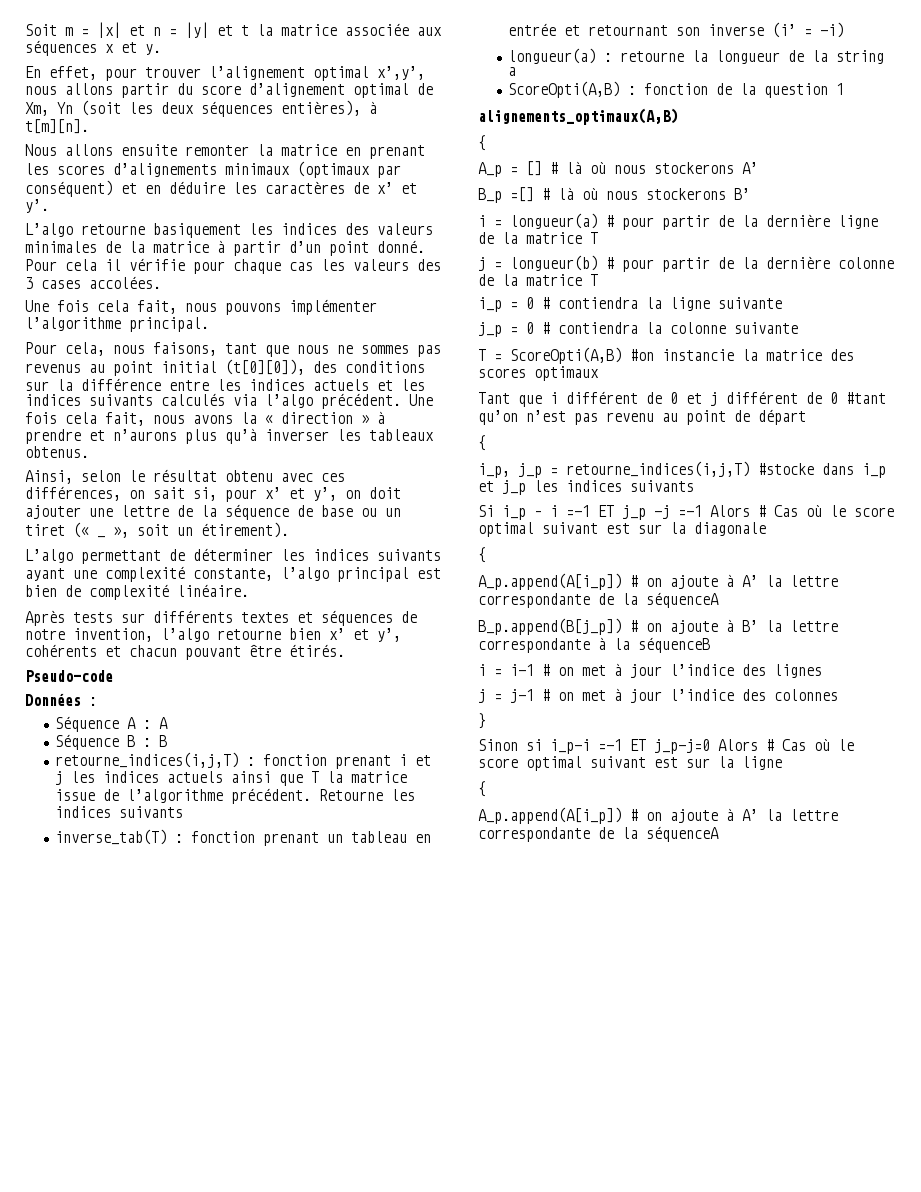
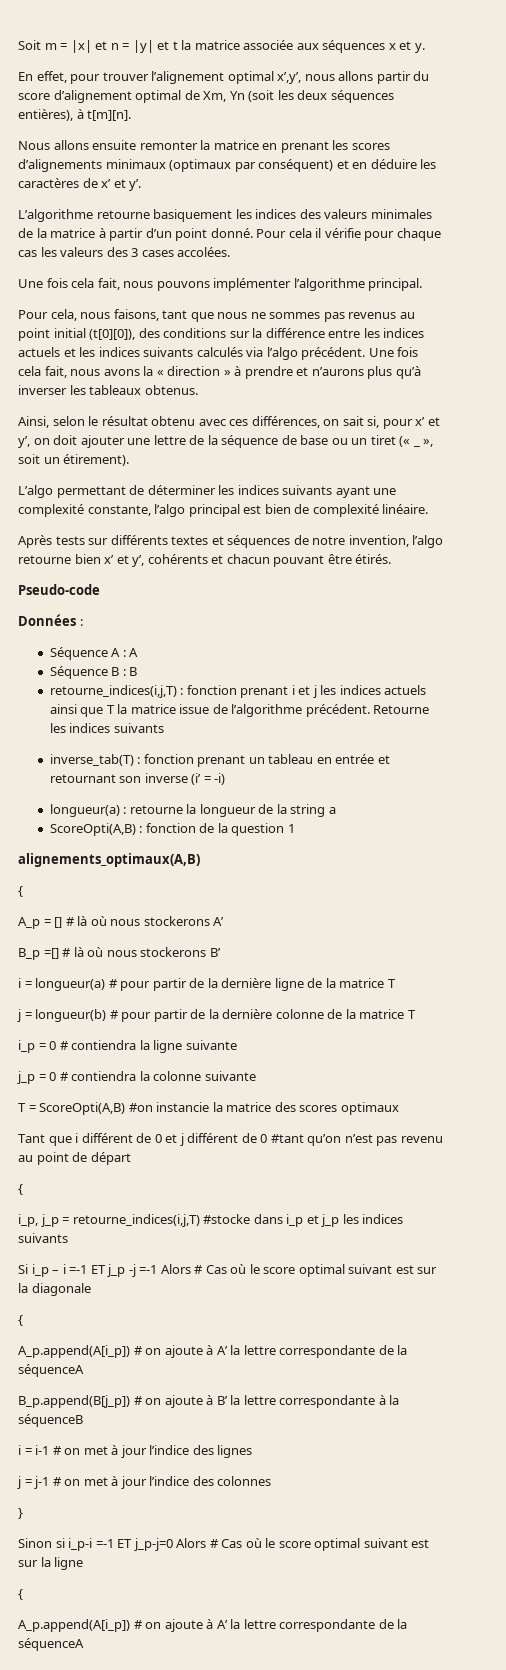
- L’algo retourne basiquement les indices des valeurs minimales de la matrice à partir d’un point donné.
+ L’algorithme retourne basiquement les indices des valeurs minimales de la matrice à partir d’un point donné.

